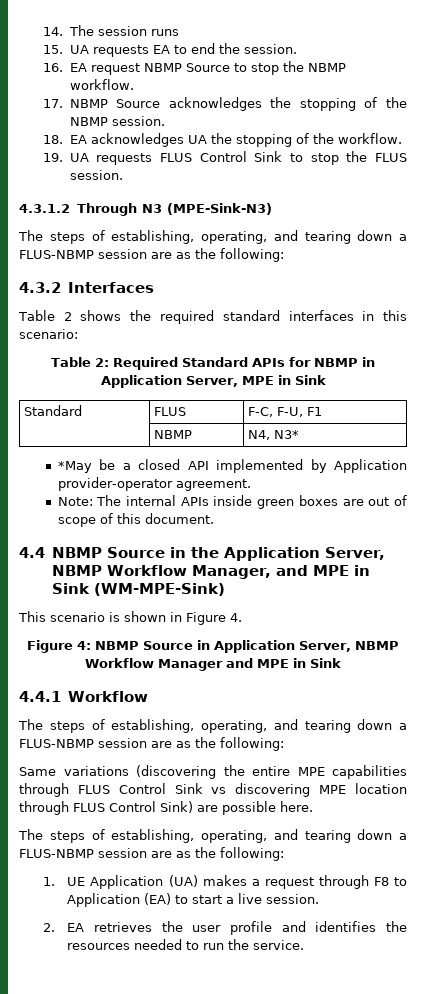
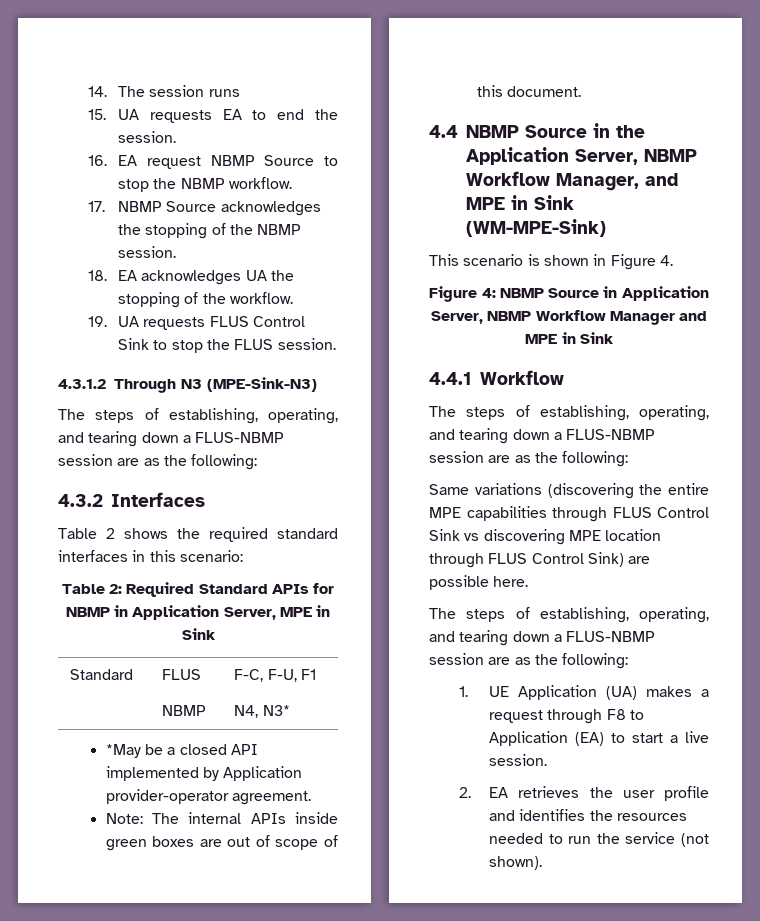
- 2. EA retrieves the user profile and identifies the resources needed to run the service.
+ 2. EA retrieves the user profile and identifies the resources needed to run the service (not shown).

